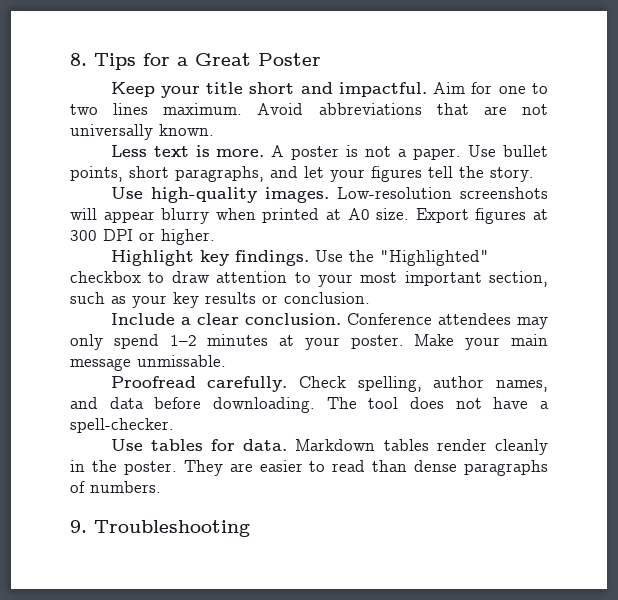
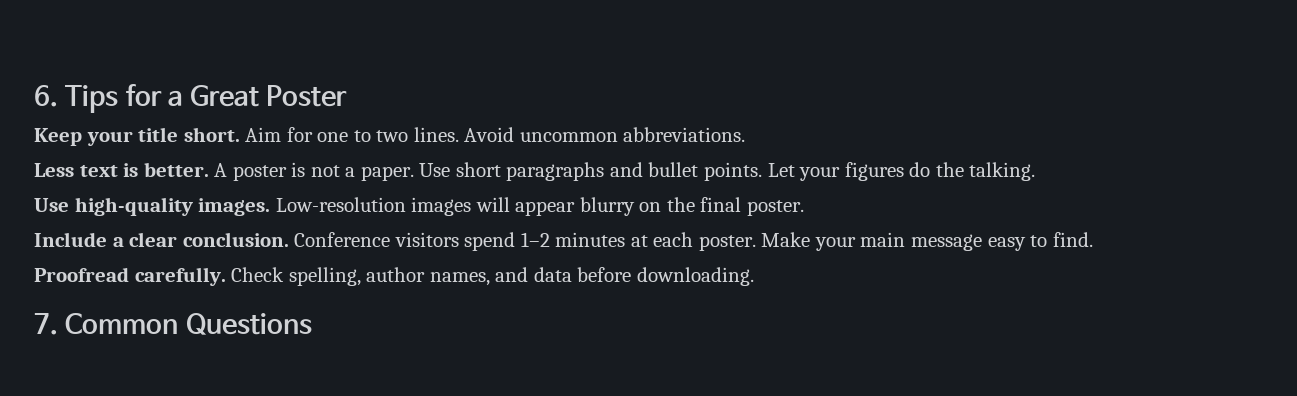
- 8. Tips for a Great Poster
+ 6. Tips for a Great Poster
- Keep your title short and impactful.
+ Keep your title short.
- Aim for one to two lines maximum. Avoid abbreviations that are not universally known.
+ Aim for one to two lines. Avoid uncommon abbreviations.
- Less text is more.
+ Less text is better.
- Use bullet points, short paragraphs, and let your figures tell the story.
+ Use short paragraphs and bullet points. Let your figures do the talking.
- Low-resolution screenshots will appear blurry when printed at A0 size. Export figures at 300 DPI or higher.
- Highlight key findings. Use the "Highlighted" checkbox to draw attention to your most important section, such as your key results or conclusion.
+ Low-resolution images will appear blurry on the final poster.
- Conference attendees may only spend 1–2 minutes at your poster.
+ Conference visitors spend 1–2 minutes at each poster.
- Make your main message unmissable.
+ Make your main message easy to find.
- Check spelling, author names, and data before downloading. The tool does not have a spell-checker.
- Use tables for data. Markdown tables render cleanly in the poster. They are easier to read than dense paragraphs of numbers.
- 9. Troubleshooting
+ Check spelling, author names, and data before downloading.
+ 7. Common Questions

